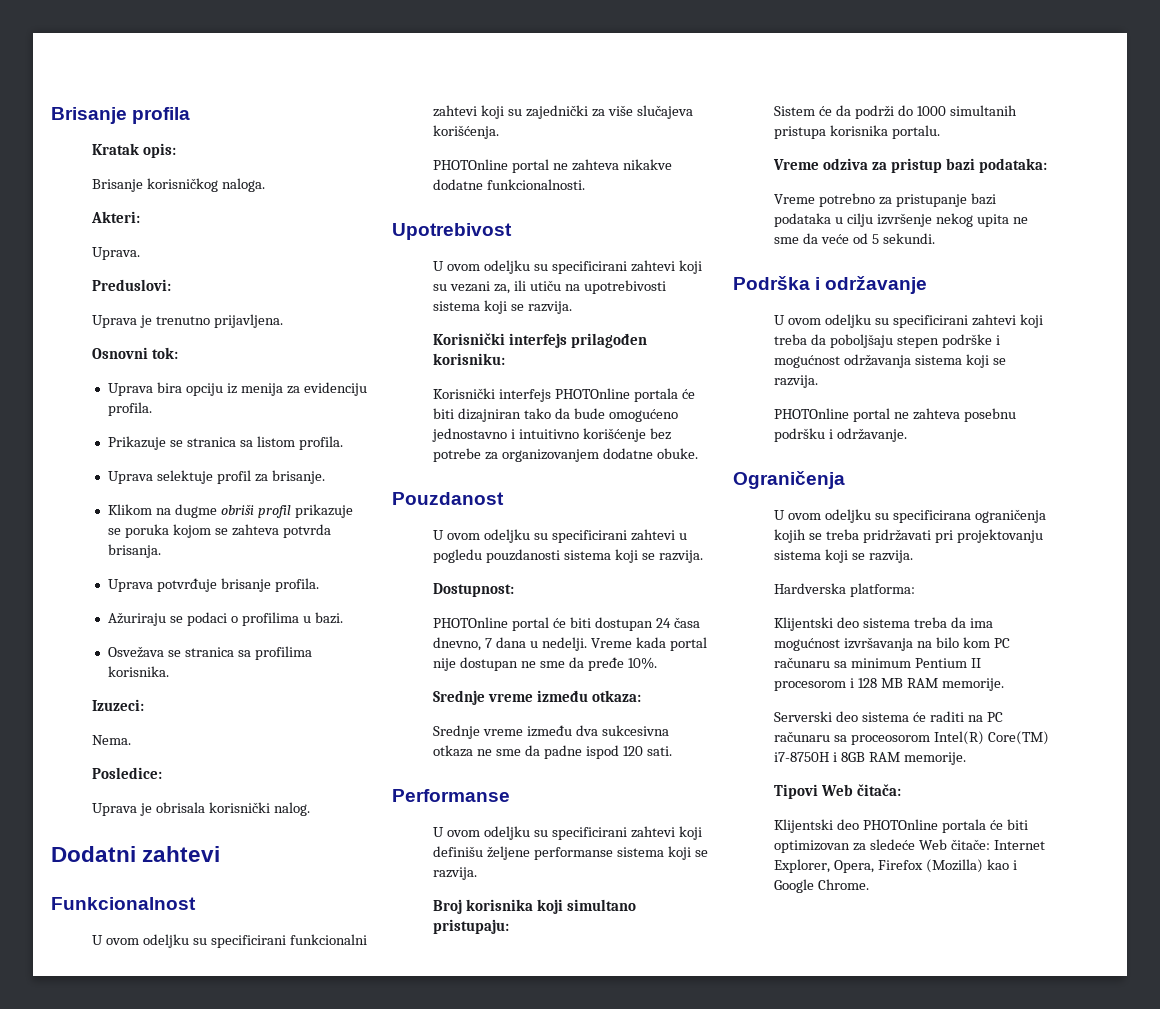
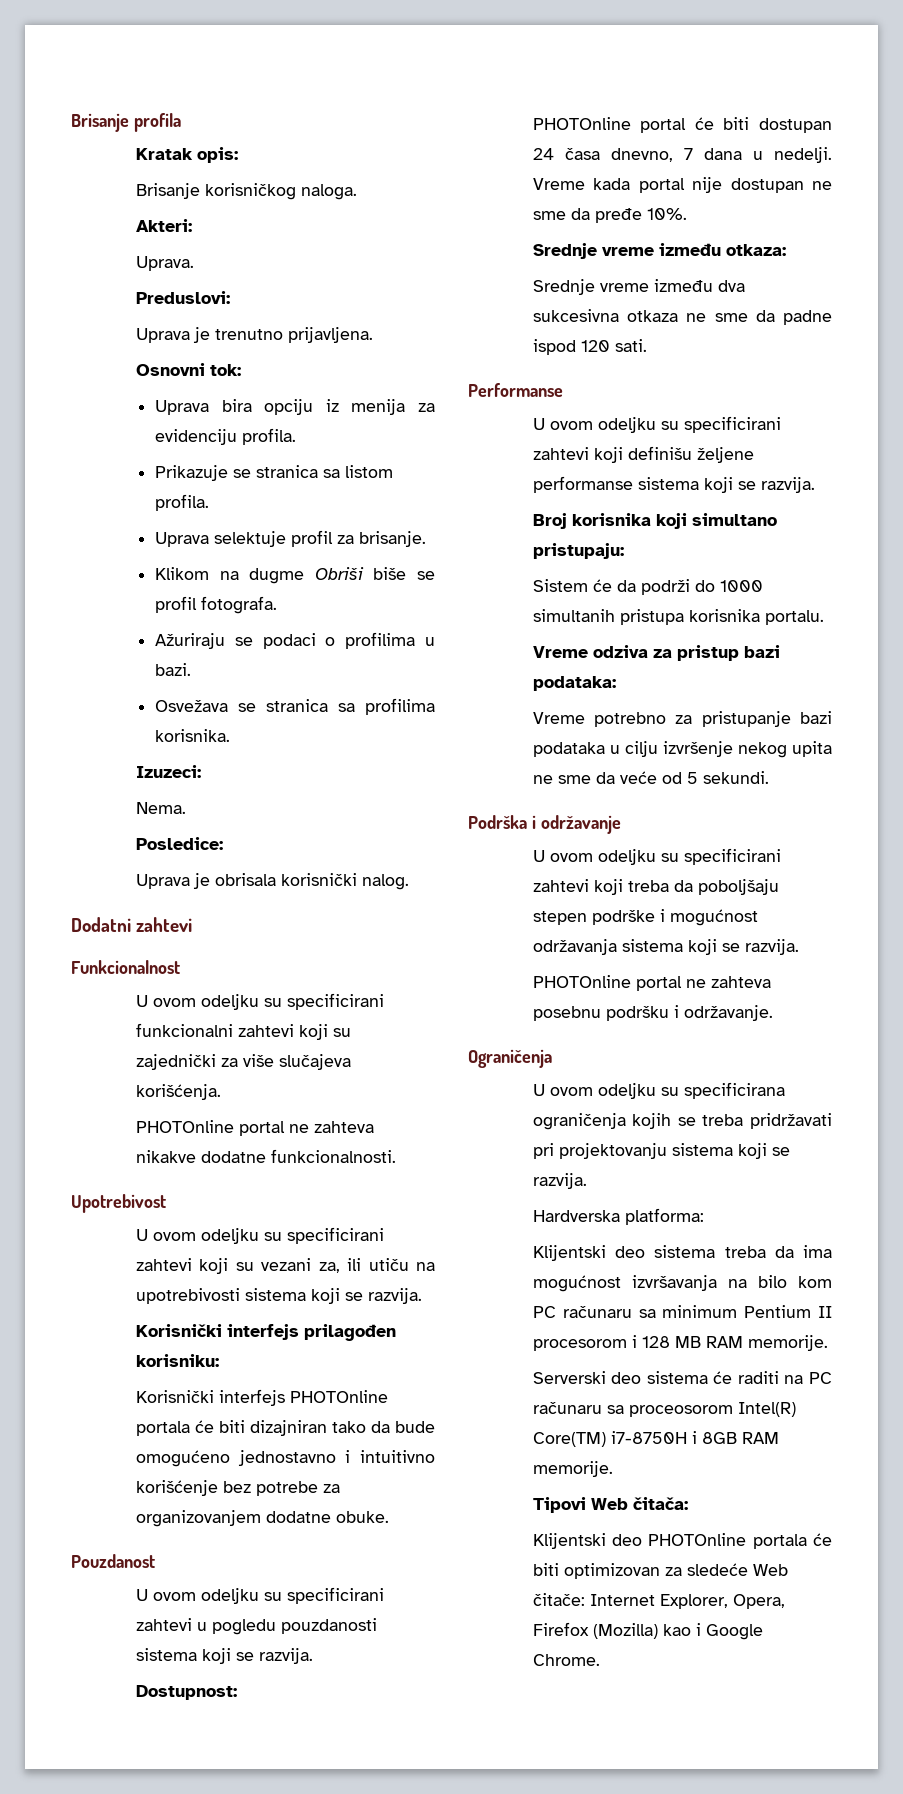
- Klikom na dugme obriši profil prikazuje se poruka kojom se zahteva potvrda brisanja.
- Uprava potvrđuje brisanje profila.
+ Klikom na dugme Obriši biše se profil fotografa.

